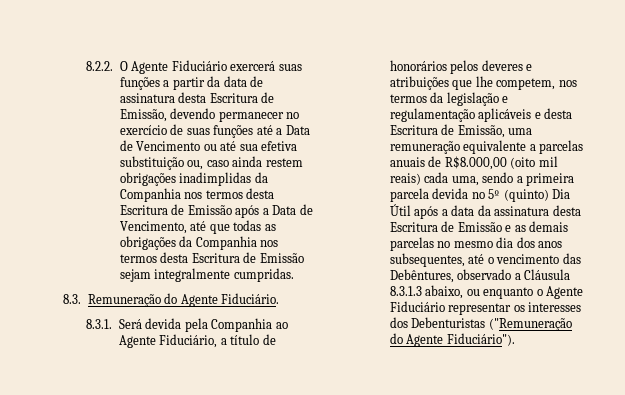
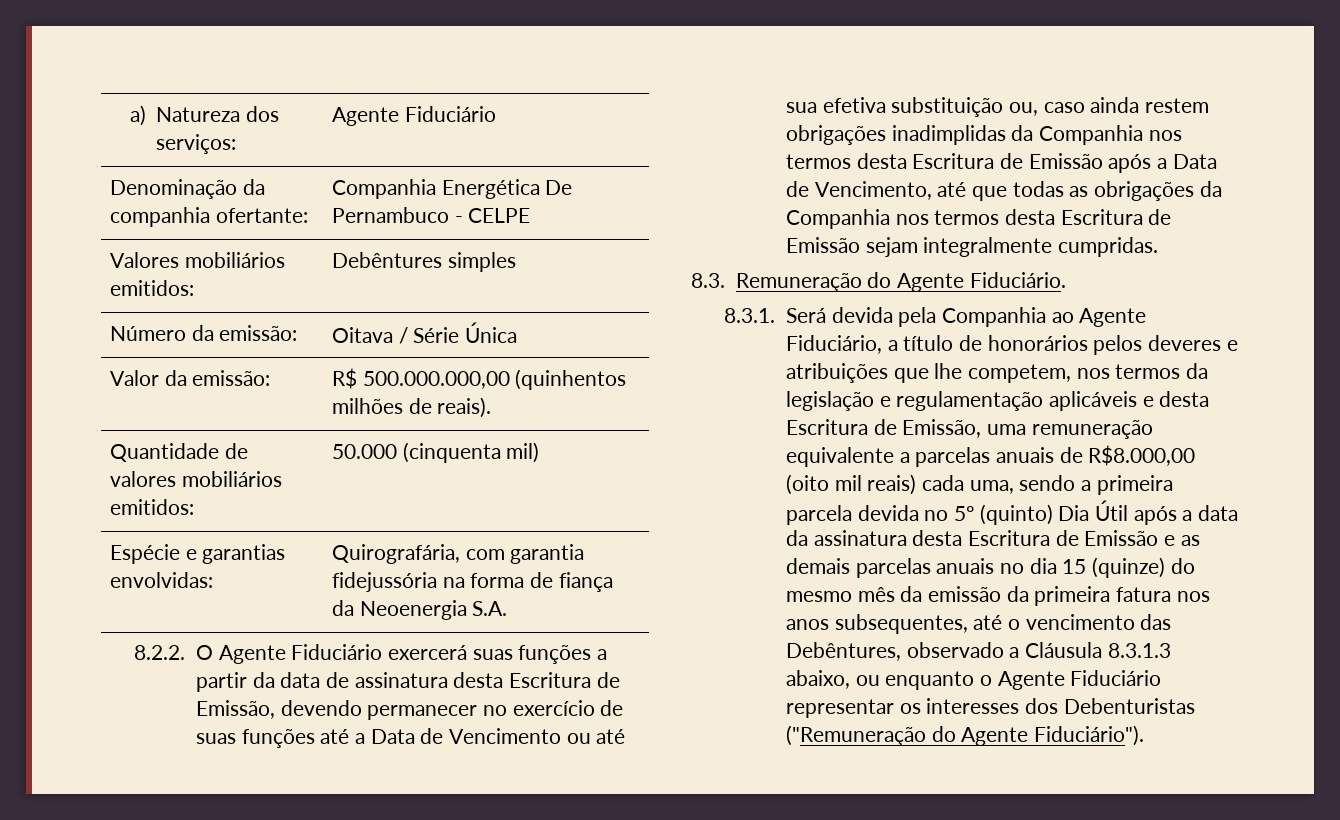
+ a) Natureza dos serviços: | Agente Fiduciário
+ Denominação da companhia ofertante: | Companhia Energética De Pernambuco - CELPE
+ Valores mobiliários emitidos: | Debêntures simples
+ Número da emissão: | Oitava / Série Única
+ Valor da emissão: | R$ 500.000.000,00 (quinhentos milhões de reais).
+ Quantidade de valores mobiliários emitidos: | 50.000 (cinquenta mil)
+ Espécie e garantias envolvidas: | Quirografária, com garantia fidejussória na forma de fiança da Neoenergia S.A.
- 8.3.1. Será devida pela Companhia ao Agente Fiduciário, a título de honorários pelos deveres e atribuições que lhe competem, nos termos da legislação e regulamentação aplicáveis e desta Escritura de Emissão, uma remuneração equivalente a parcelas anuais de R$8.000,00 (oito mil reais) cada uma, sendo a primeira parcela devida no 5º (quinto) Dia Útil após a data da assinatura desta Escritura de Emissão e as demais parcelas no mesmo dia dos anos subsequentes, até o vencimento das Debêntures, observado a Cláusula 8.3.1.3 abaixo, ou enquanto o Agente Fiduciário representar os interesses dos Debenturistas ("Remuneração do Agente Fiduciário").
+ 8.3.1. Será devida pela Companhia ao Agente Fiduciário, a título de honorários pelos deveres e atribuições que lhe competem, nos termos da legislação e regulamentação aplicáveis e desta Escritura de Emissão, uma remuneração equivalente a parcelas anuais de R$8.000,00 (oito mil reais) cada uma, sendo a primeira parcela devida no 5º (quinto) Dia Útil após a data da assinatura desta Escritura de Emissão e as demais parcelas anuais no dia 15 (quinze) do mesmo mês da emissão da primeira fatura nos anos subsequentes, até o vencimento das Debêntures, observado a Cláusula 8.3.1.3 abaixo, ou enquanto o Agente Fiduciário representar os interesses dos Debenturistas ("Remuneração do Agente Fiduciário").

